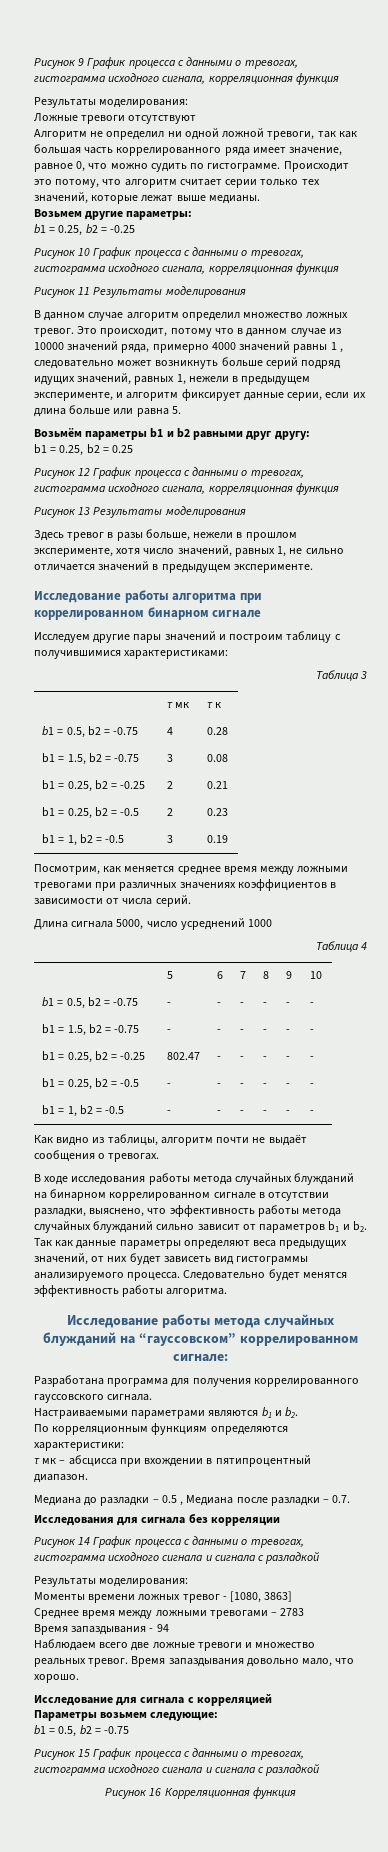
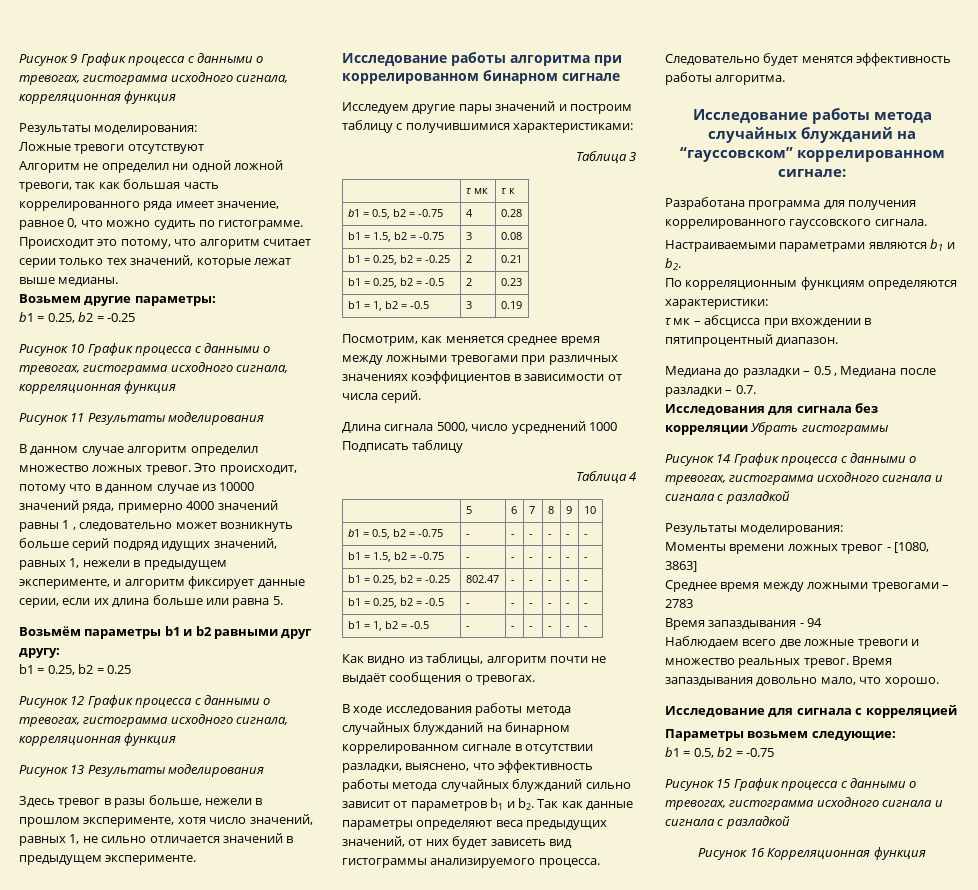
- Длина сигнала 5000, число усреднений 1000
+ Длина сигнала 5000, число усреднений 1000 Подписать таблицу
- Исследования для сигнала без корреляции
+ Исследования для сигнала без корреляции Убрать гистограммы

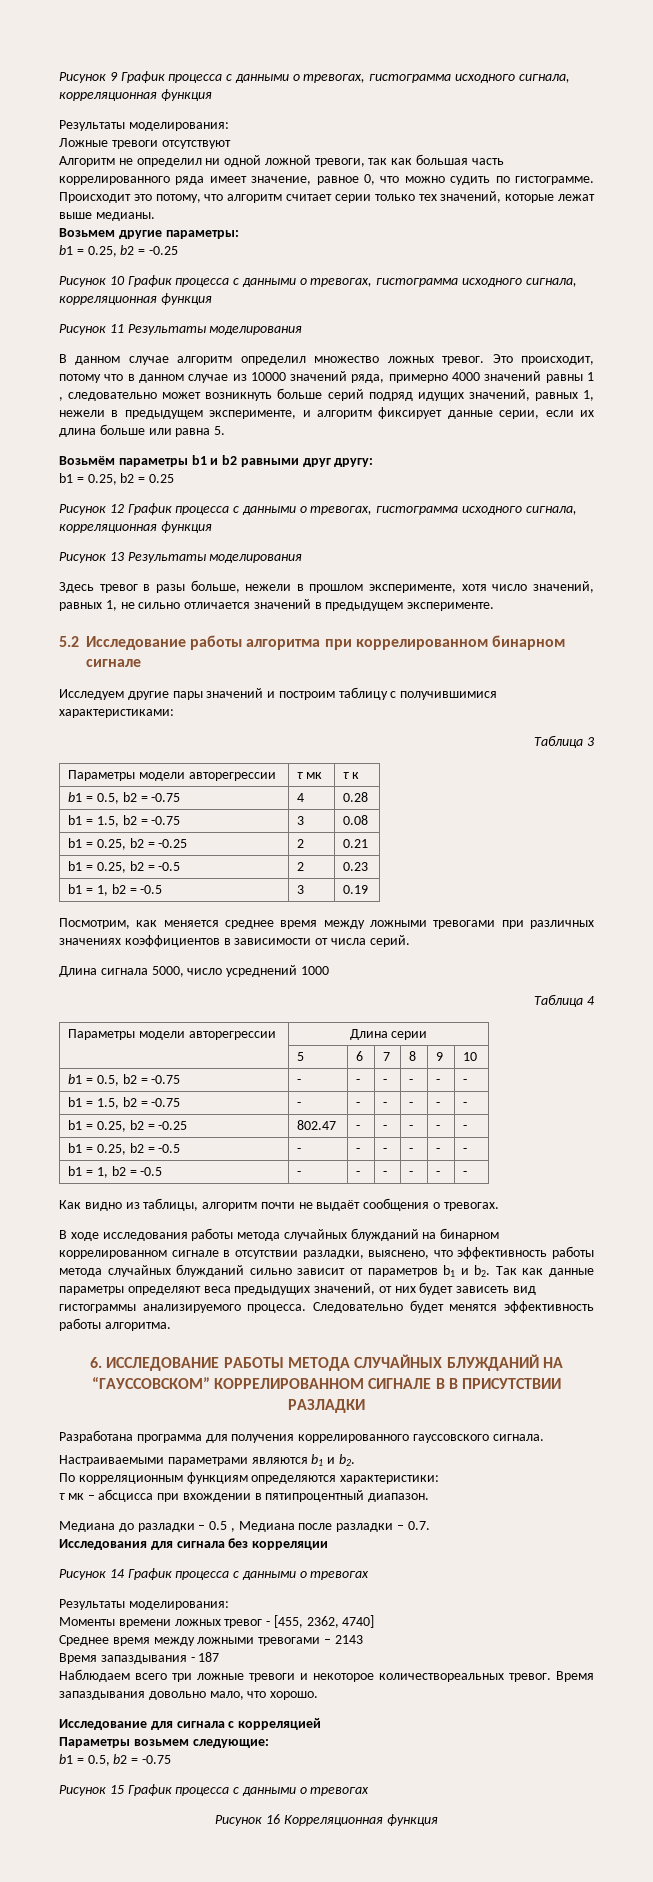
- Исследование работы алгоритма при коррелированном бинарном сигнале
+ 5.2 Исследование работы алгоритма при коррелированном бинарном сигнале
- | τ мк | τ к
+ Параметры модели авторегрессии | τ мк | τ к
- Длина сигнала 5000, число усреднений 1000 Подписать таблицу
+ Длина сигнала 5000, число усреднений 1000
+ Параметры модели авторегрессии | Длина серии
- Исследование работы метода случайных блужданий на “гауссовском” коррелированном сигнале:
+ 6. ИССЛЕДОВАНИЕ РАБОТЫ МЕТОДА СЛУЧАЙНЫХ БЛУЖДАНИЙ НА “ГАУССОВСКОМ” КОРРЕЛИРОВАННОМ СИГНАЛЕ В В ПРИСУТСТВИИ РАЗЛАДКИ
- Исследования для сигнала без корреляции Убрать гистограммы
+ Исследования для сигнала без корреляции
- Рисунок 14 График процесса с данными о тревогах, гистограмма исходного сигнала и сигнала с разладкой
+ Рисунок 14 График процесса с данными о тревогах
- Моменты времени ложных тревог - [1080, 3863]
+ Моменты времени ложных тревог - [455, 2362, 4740]
- Среднее время между ложными тревогами – 2783
+ Среднее время между ложными тревогами – 2143
- Время запаздывания - 94
+ Время запаздывания - 187
- Наблюдаем всего две ложные тревоги и множество реальных тревог.
+ Наблюдаем всего три ложные тревоги и некоторое количествореальных тревог.
- Рисунок 15 График процесса с данными о тревогах, гистограмма исходного сигнала и сигнала с разладкой
+ Рисунок 15 График процесса с данными о тревогах

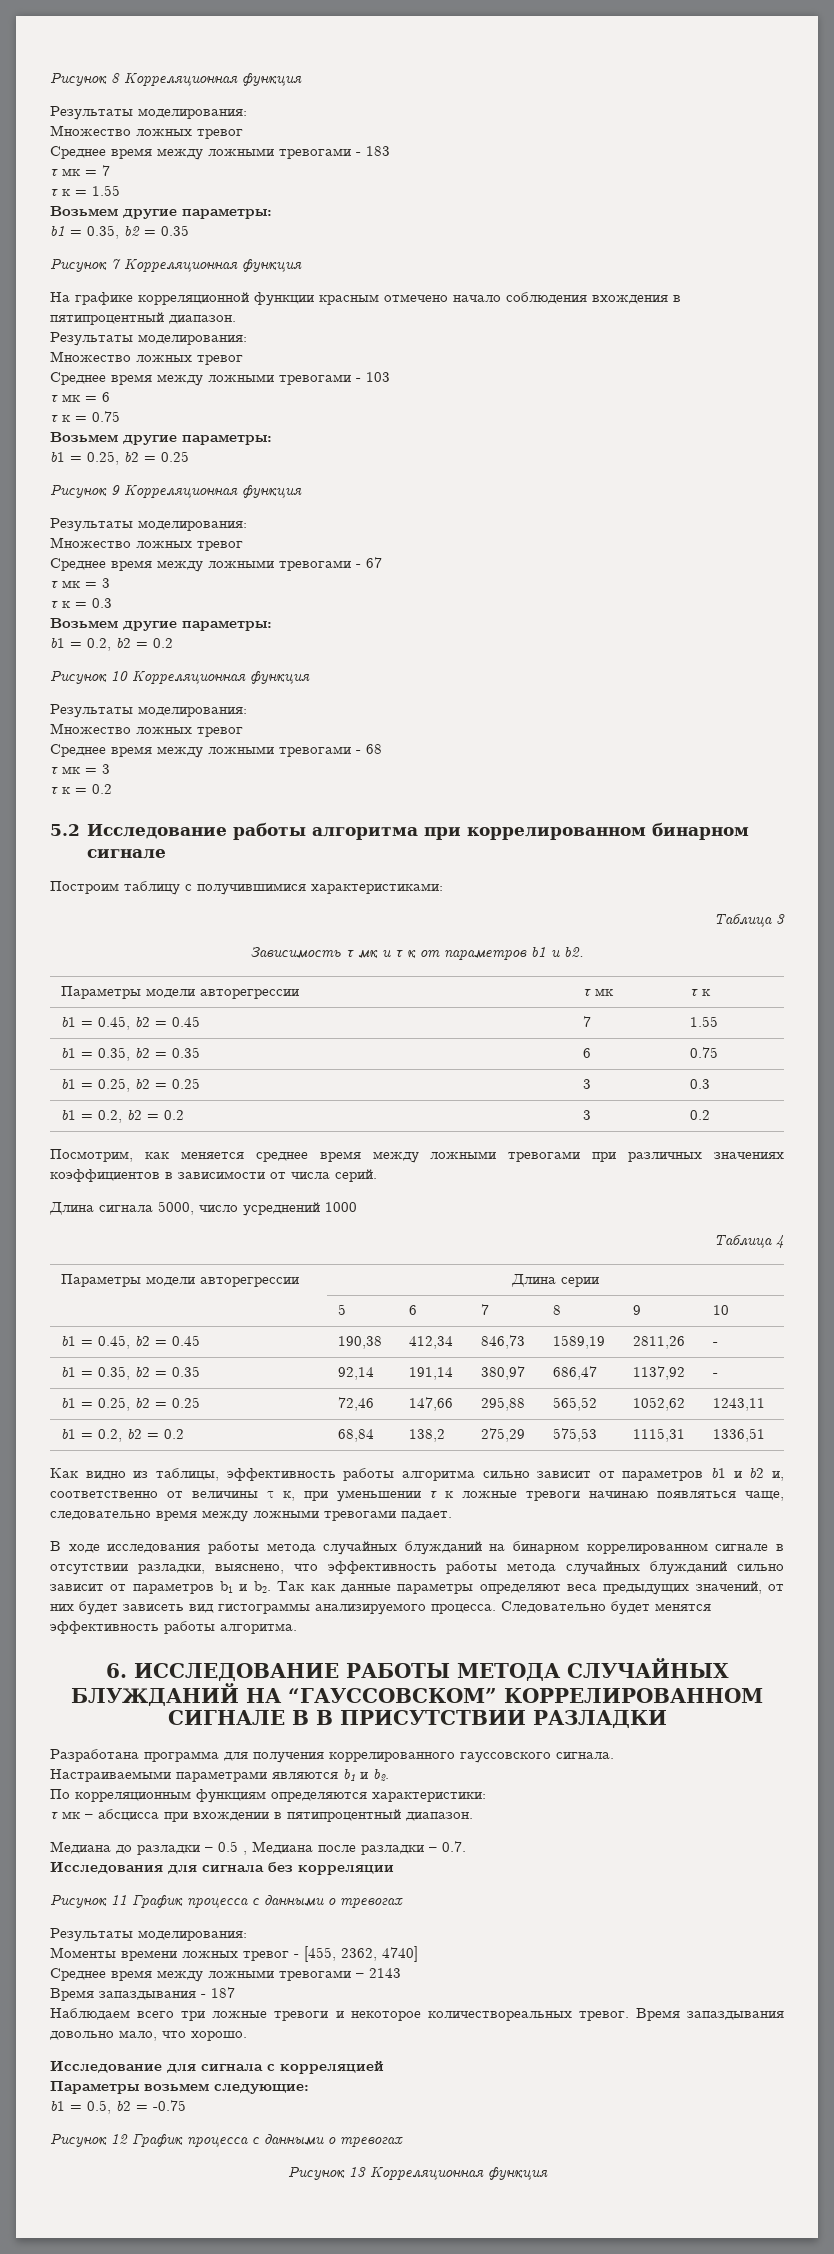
- Рисунок 9 График процесса с данными о тревогах, гистограмма исходного сигнала, корреляционная функция
+ Рисунок 8 Корреляционная функция
  Результаты моделирования:
- Ложные тревоги отсутствуют
- Алгоритм не определил ни одной ложной тревоги, так как большая часть коррелированного ряда имеет значение, равное 0, что можно судить по гистограмме. Происходит это потому, что алгоритм считает серии только тех значений, которые лежат выше медианы.
+ Множество ложных тревог
+ Среднее время между ложными тревогами - 183
+ τ мк = 7
+ τ к = 1.55
  Возьмем другие параметры:
- b1 = 0.25, b2 = -0.25
- Рисунок 10 График процесса с данными о тревогах, гистограмма исходного сигнала, корреляционная функция
- Рисунок 11 Результаты моделирования
- В данном случае алгоритм определил множество ложных тревог. Это происходит, потому что в данном случае из 10000 значений ряда, примерно 4000 значений равны 1 , следовательно может возникнуть больше серий подряд идущих значений, равных 1, нежели в предыдущем эксперименте, и алгоритм фиксирует данные серии, если их длина больше или равна 5.
- Возьмём параметры b1 и b2 равными друг другу:
+ b1 = 0.35, b2 = 0.35
+ Рисунок 7 Корреляционная функция
+ На графике корреляционной функции красным отмечено начало соблюдения вхождения в пятипроцентный диапазон.
+ Результаты моделирования:
+ Множество ложных тревог
+ Среднее время между ложными тревогами - 103
+ τ мк = 6
+ τ к = 0.75
+ Возьмем другие параметры:
  b1 = 0.25, b2 = 0.25
- Рисунок 12 График процесса с данными о тревогах, гистограмма исходного сигнала, корреляционная функция
- Рисунок 13 Результаты моделирования
- Здесь тревог в разы больше, нежели в прошлом эксперименте, хотя число значений, равных 1, не сильно отличается значений в предыдущем эксперименте.
+ Рисунок 9 Корреляционная функция
+ Результаты моделирования:
+ Множество ложных тревог
+ Среднее время между ложными тревогами - 67
+ τ мк = 3
+ τ к = 0.3
+ Возьмем другие параметры:
+ b1 = 0.2, b2 = 0.2
+ Рисунок 10 Корреляционная функция
+ Результаты моделирования:
+ Множество ложных тревог
+ Среднее время между ложными тревогами - 68
+ τ мк = 3
+ τ к = 0.2
- Исследуем другие пары значений и построим таблицу с получившимися характеристиками:
+ Построим таблицу с получившимися характеристиками:
+ Зависимость τ мк и τ к от параметров b1 и b2.
- b1 = 0.5, b2 = -0.75 | 4 | 0.28
- b1 = 1.5, b2 = -0.75 | 3 | 0.08
- b1 = 0.25, b2 = -0.25 | 2 | 0.21
- b1 = 0.25, b2 = -0.5 | 2 | 0.23
- b1 = 1, b2 = -0.5 | 3 | 0.19
+ b1 = 0.45, b2 = 0.45 | 7 | 1.55
+ b1 = 0.35, b2 = 0.35 | 6 | 0.75
+ b1 = 0.25, b2 = 0.25 | 3 | 0.3
+ b1 = 0.2, b2 = 0.2 | 3 | 0.2
- b1 = 0.5, b2 = -0.75 | - | - | - | - | - | -
- b1 = 1.5, b2 = -0.75 | - | - | - | - | - | -
- b1 = 0.25, b2 = -0.25 | 802.47 | - | - | - | - | -
- b1 = 0.25, b2 = -0.5 | - | - | - | - | - | -
- b1 = 1, b2 = -0.5 | - | - | - | - | - | -
- Как видно из таблицы, алгоритм почти не выдаёт сообщения о тревогах.
+ b1 = 0.45, b2 = 0.45 | 190,38 | 412,34 | 846,73 | 1589,19 | 2811,26 | -
+ b1 = 0.35, b2 = 0.35 | 92,14 | 191,14 | 380,97 | 686,47 | 1137,92 | -
+ b1 = 0.25, b2 = 0.25 | 72,46 | 147,66 | 295,88 | 565,52 | 1052,62 | 1243,11
+ b1 = 0.2, b2 = 0.2 | 68,84 | 138,2 | 275,29 | 575,53 | 1115,31 | 1336,51
+ Как видно из таблицы, эффективность работы алгоритма сильно зависит от параметров b1 и b2 и, соответственно от величины τ к, при уменьшении τ к ложные тревоги начинаю появляться чаще, следовательно время между ложными тревогами падает.
- Рисунок 14 График процесса с данными о тревогах
+ Рисунок 11 График процесса с данными о тревогах
- Рисунок 15 График процесса с данными о тревогах
+ Рисунок 12 График процесса с данными о тревогах
- Рисунок 16 Корреляционная функция
+ Рисунок 13 Корреляционная функция

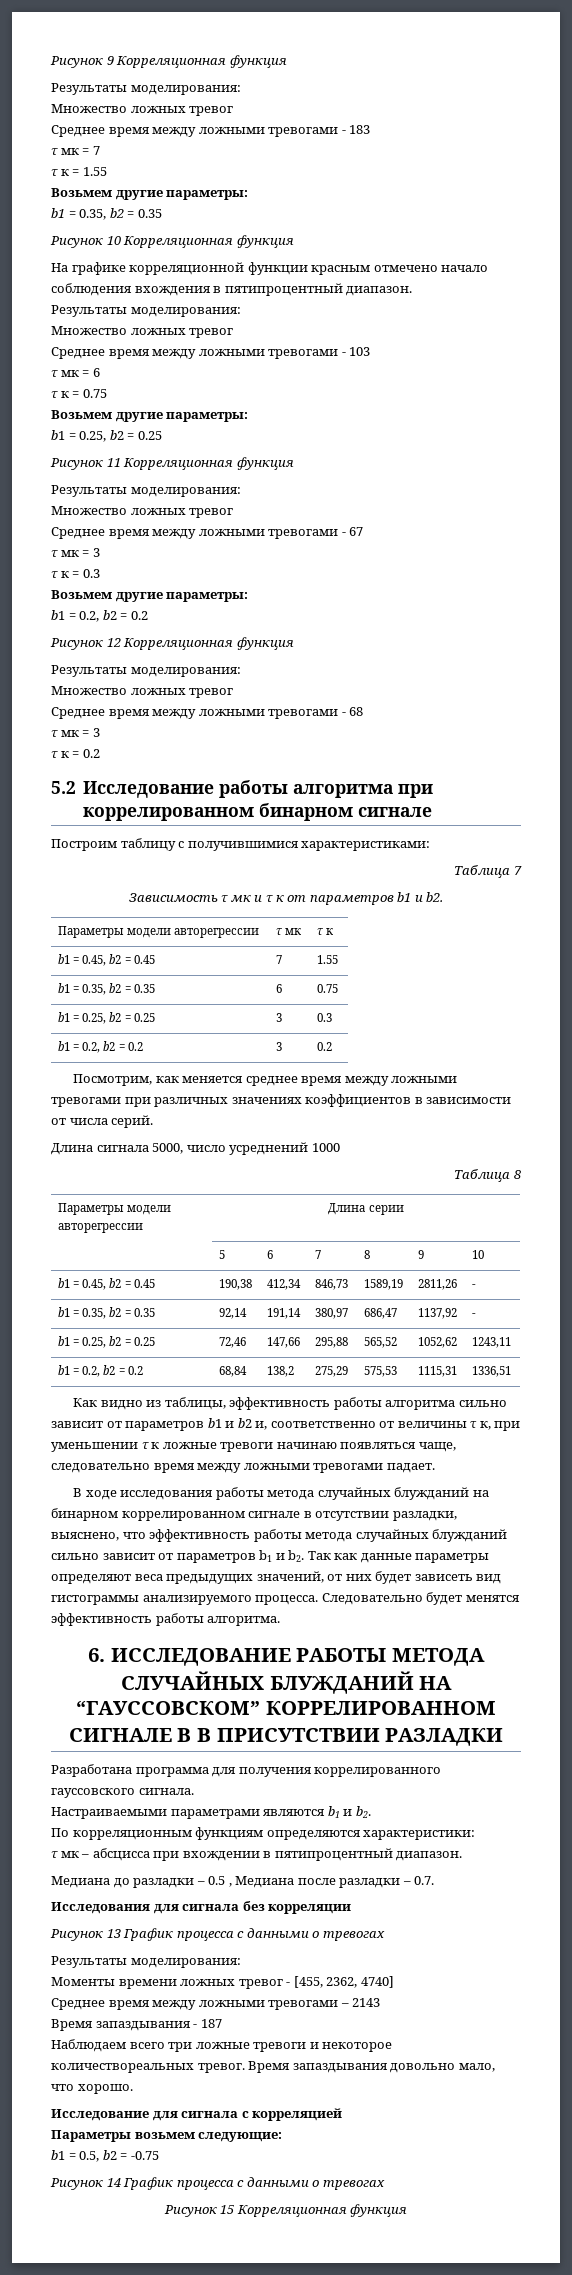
- Рисунок 8 Корреляционная функция
+ Рисунок 9 Корреляционная функция
- Рисунок 7 Корреляционная функция
+ Рисунок 10 Корреляционная функция
- Рисунок 9 Корреляционная функция
+ Рисунок 11 Корреляционная функция
- Рисунок 10 Корреляционная функция
+ Рисунок 12 Корреляционная функция
- Таблица 3
+ Таблица 7
- Таблица 4
+ Таблица 8
- Рисунок 11 График процесса с данными о тревогах
+ Рисунок 13 График процесса с данными о тревогах
- Рисунок 12 График процесса с данными о тревогах
+ Рисунок 14 График процесса с данными о тревогах
- Рисунок 13 Корреляционная функция
+ Рисунок 15 Корреляционная функция

